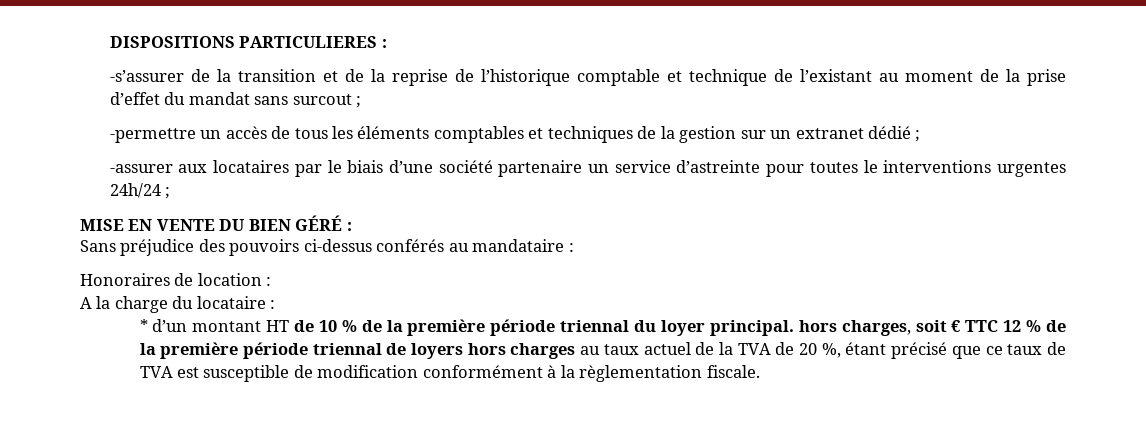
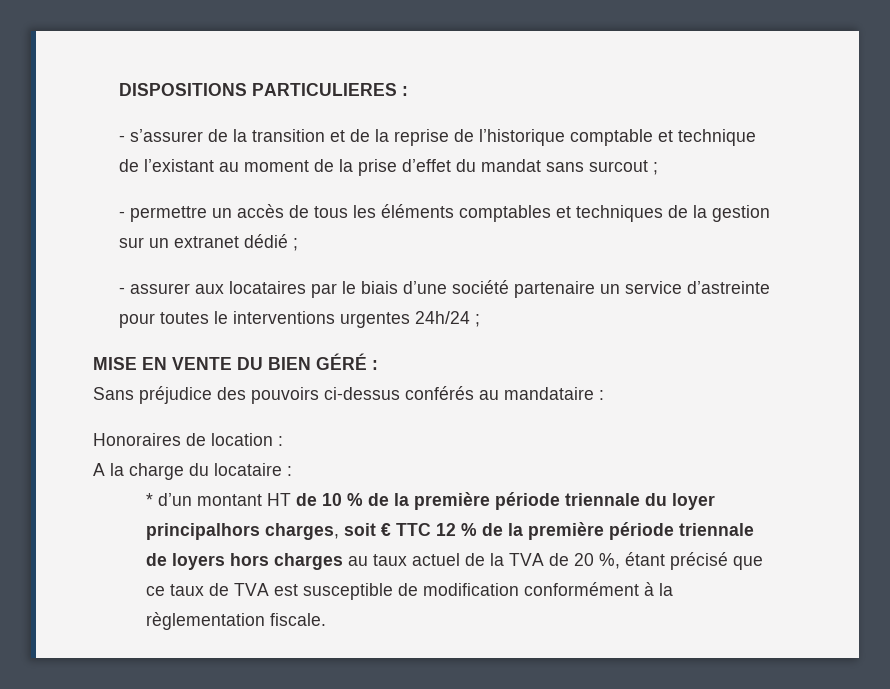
- -s’assurer de la transition et de la reprise de l’historique comptable et technique de l’existant au moment de la prise d’effet du mandat sans surcout ;
+ - s’assurer de la transition et de la reprise de l’historique comptable et technique de l’existant au moment de la prise d’effet du mandat sans surcout ;
- -permettre un accès de tous les éléments comptables et techniques de la gestion sur un extranet dédié ;
+ - permettre un accès de tous les éléments comptables et techniques de la gestion sur un extranet dédié ;
- -assurer aux locataires par le biais d’une société partenaire un service d’astreinte pour toutes le interventions urgentes 24h/24 ;
+ - assurer aux locataires par le biais d’une société partenaire un service d’astreinte pour toutes le interventions urgentes 24h/24 ;
- * d’un montant HT de 10 % de la première période triennal du loyer principal. hors charges, soit € TTC 12 % de la première période triennal de loyers hors charges au taux actuel de la TVA de 20 %, étant précisé que ce taux de TVA est susceptible de modification conformément à la règlementation fiscale.
+ * d’un montant HT de 10 % de la première période triennale du loyer principalhors charges, soit € TTC 12 % de la première période triennale de loyers hors charges au taux actuel de la TVA de 20 %, étant précisé que ce taux de TVA est susceptible de modification conformément à la règlementation fiscale.

